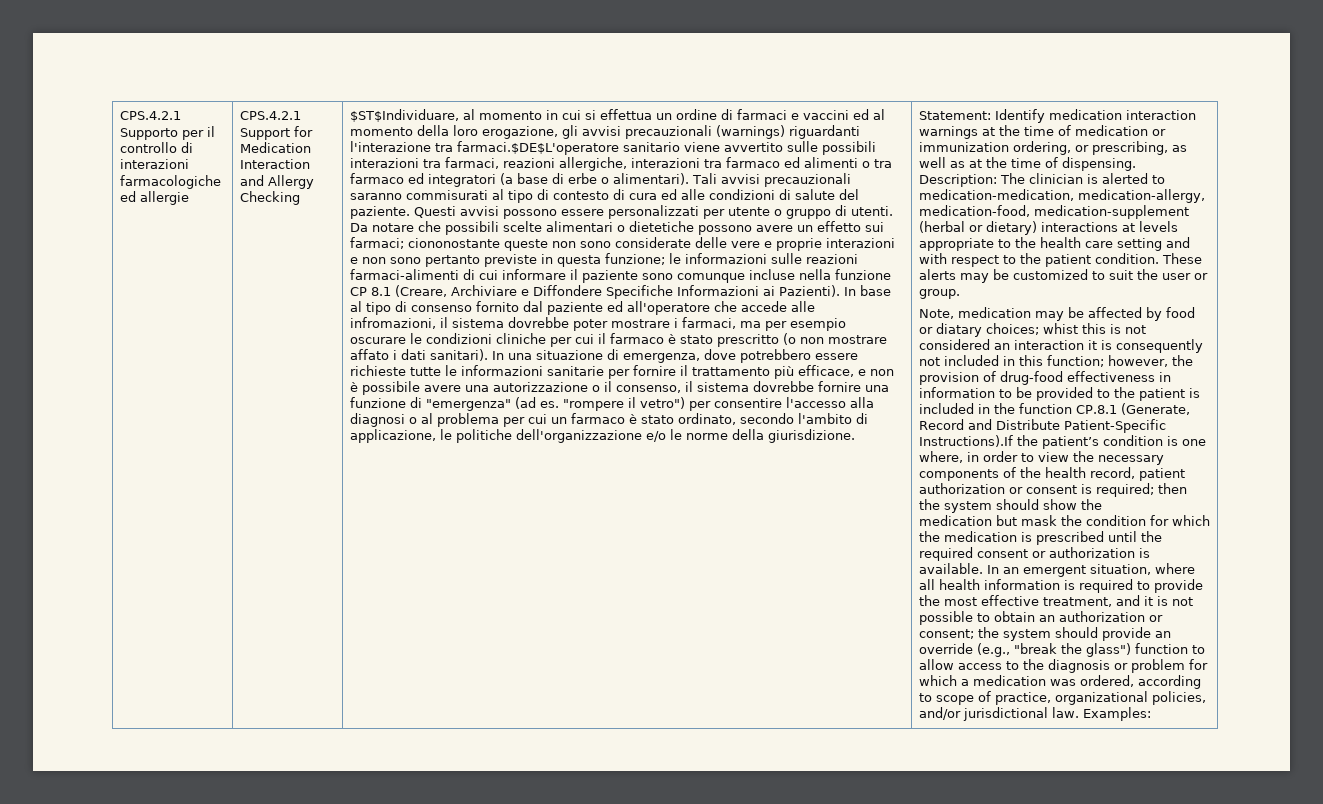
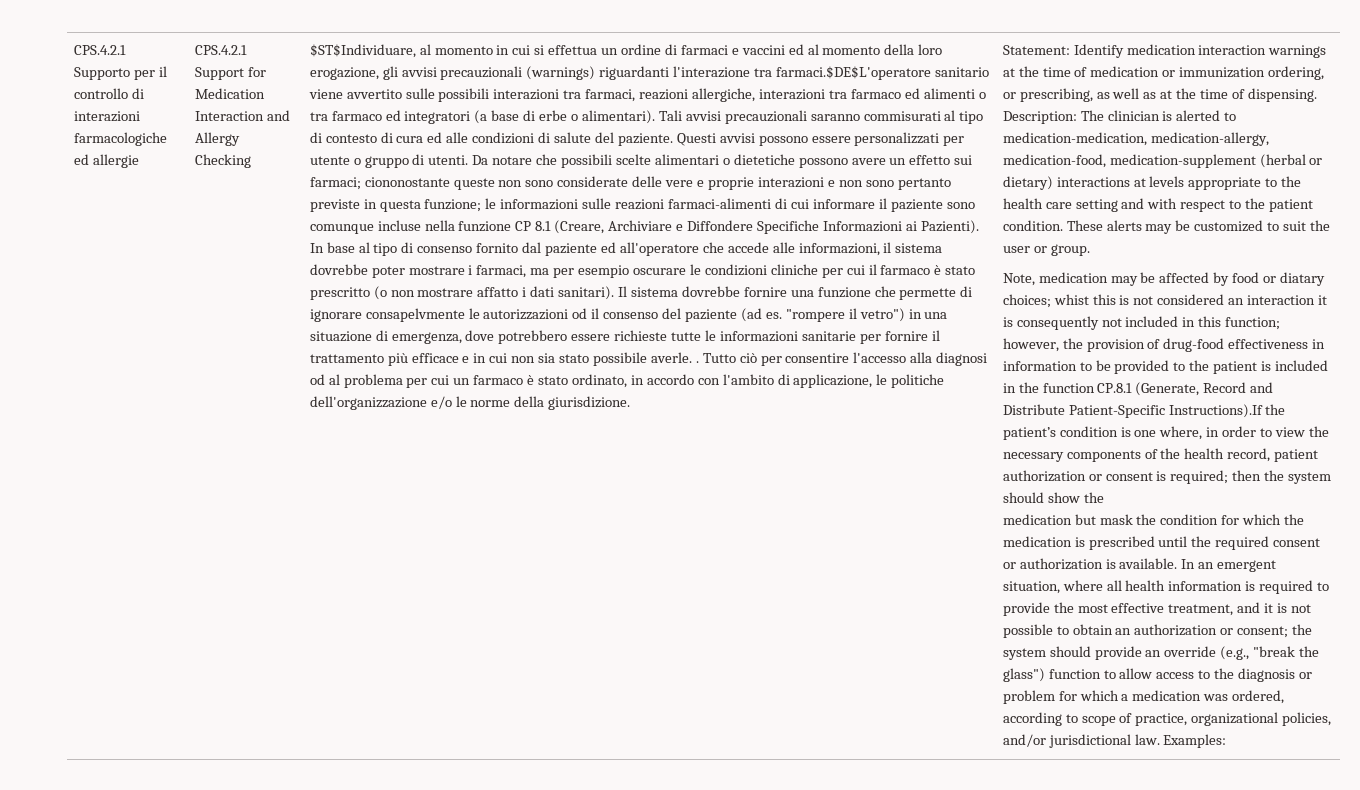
- In base al tipo di consenso fornito dal paziente ed all'operatore che accede alle infromazioni, il sistema dovrebbe poter mostrare i farmaci, ma per esempio oscurare le condizioni cliniche per cui il farmaco è stato prescritto (o non mostrare affato i dati sanitari).
+ In base al tipo di consenso fornito dal paziente ed all'operatore che accede alle informazioni, il sistema dovrebbe poter mostrare i farmaci, ma per esempio oscurare le condizioni cliniche per cui il farmaco è stato prescritto (o non mostrare affatto i dati sanitari).
- In una situazione di emergenza, dove potrebbero essere richieste tutte le informazioni sanitarie per fornire il trattamento più efficace, e non è possibile avere una autorizzazione o il consenso, il sistema dovrebbe fornire una funzione di "emergenza" (ad es. "rompere il vetro") per consentire l'accesso alla diagnosi o al problema per cui un farmaco è stato ordinato, secondo l'ambito di applicazione, le politiche dell'organizzazione e/o le norme della giurisdizione.
+ Il sistema dovrebbe fornire una funzione che permette di ignorare consapelvmente le autorizzazioni od il consenso del paziente (ad es. "rompere il vetro") in una situazione di emergenza, dove potrebbero essere richieste tutte le informazioni sanitarie per fornire il trattamento più efficace e in cui non sia stato possibile averle. . Tutto ciò per consentire l'accesso alla diagnosi od al problema per cui un farmaco è stato ordinato, in accordo con l'ambito di applicazione, le politiche dell'organizzazione e/o le norme della giurisdizione.

